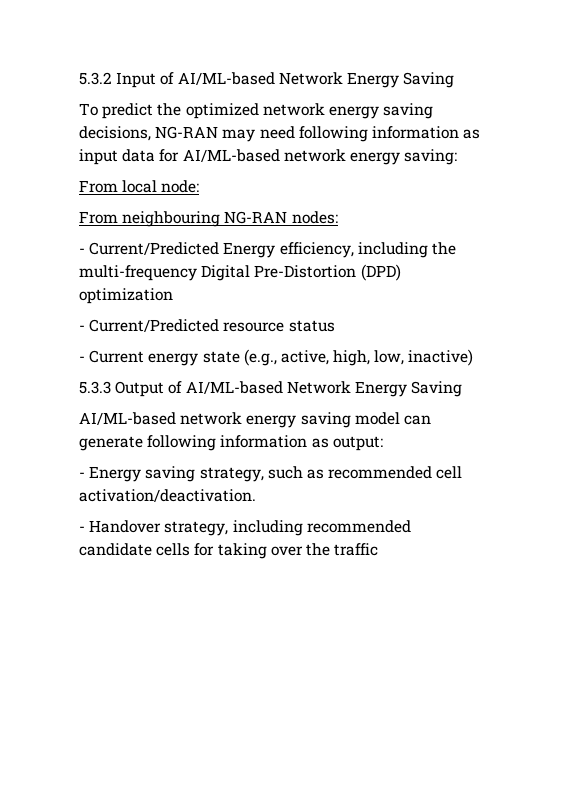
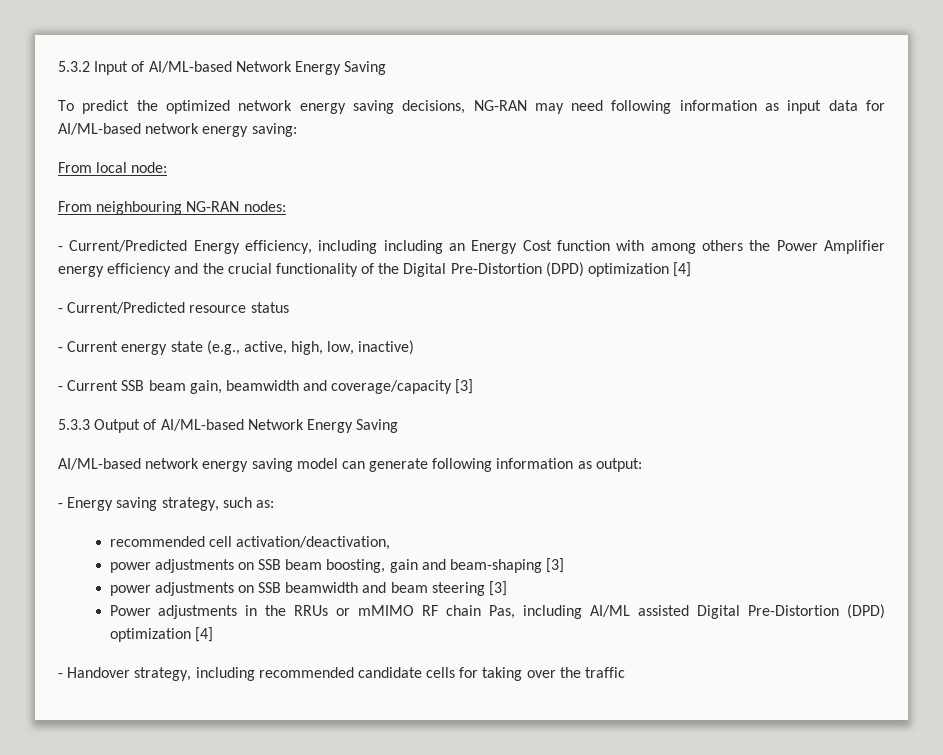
- - Current/Predicted Energy efficiency, including the multi-frequency Digital Pre-Distortion (DPD) optimization
+ - Current/Predicted Energy efficiency, including including an Energy Cost function with among others the Power Amplifier energy efficiency and the crucial functionality of the Digital Pre-Distortion (DPD) optimization [4]
+ - Current SSB beam gain, beamwidth and coverage/capacity [3]
- - Energy saving strategy, such as recommended cell activation/deactivation.
+ - Energy saving strategy, such as:
+ recommended cell activation/deactivation,
+ power adjustments on SSB beam boosting, gain and beam-shaping [3]
+ power adjustments on SSB beamwidth and beam steering [3]
+ Power adjustments in the RRUs or mMIMO RF chain Pas, including AI/ML assisted Digital Pre-Distortion (DPD) optimization [4]

